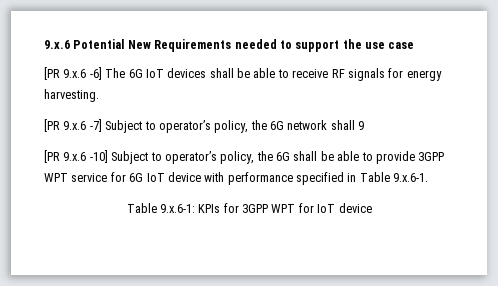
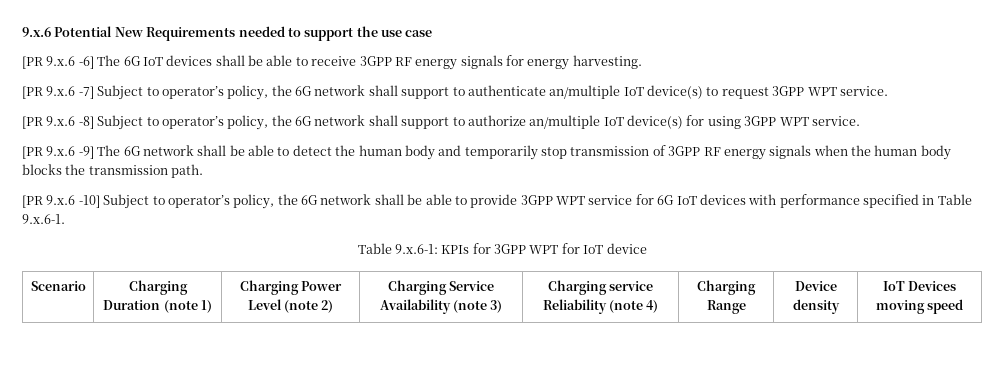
- [PR 9.x.6 -6] The 6G IoT devices shall be able to receive RF signals for energy harvesting.
+ [PR 9.x.6 -6] The 6G IoT devices shall be able to receive 3GPP RF energy signals for energy harvesting.
- [PR 9.x.6 -7] Subject to operator’s policy, the 6G network shall 9
+ [PR 9.x.6 -7] Subject to operator’s policy, the 6G network shall support to authenticate an/multiple IoT device(s) to request 3GPP WPT service.
+ [PR 9.x.6 -8] Subject to operator’s policy, the 6G network shall support to authorize an/multiple IoT device(s) for using 3GPP WPT service.
+ [PR 9.x.6 -9] The 6G network shall be able to detect the human body and temporarily stop transmission of 3GPP RF energy signals when the human body blocks the transmission path.
- [PR 9.x.6 -10] Subject to operator’s policy, the 6G shall be able to provide 3GPP WPT service for 6G IoT device with performance specified in Table 9.x.6-1.
+ [PR 9.x.6 -10] Subject to operator’s policy, the 6G network shall be able to provide 3GPP WPT service for 6G IoT devices with performance specified in Table 9.x.6-1.
+ Scenario | Charging Duration (note 1) | Charging Power Level (note 2) | Charging Service Availability (note 3) | Charging service Reliability (note 4) | Charging Range | Device density | IoT Devices moving speed

